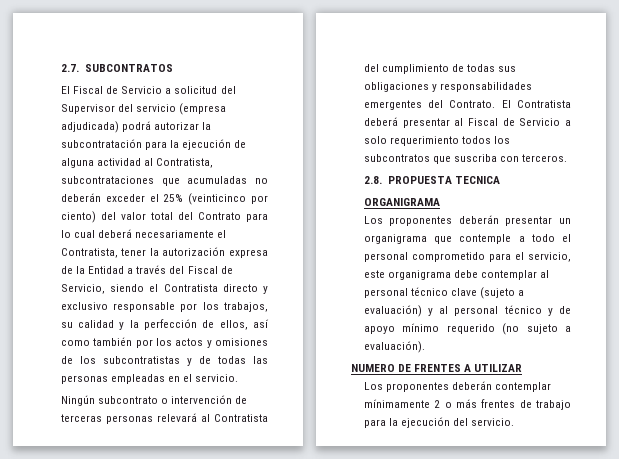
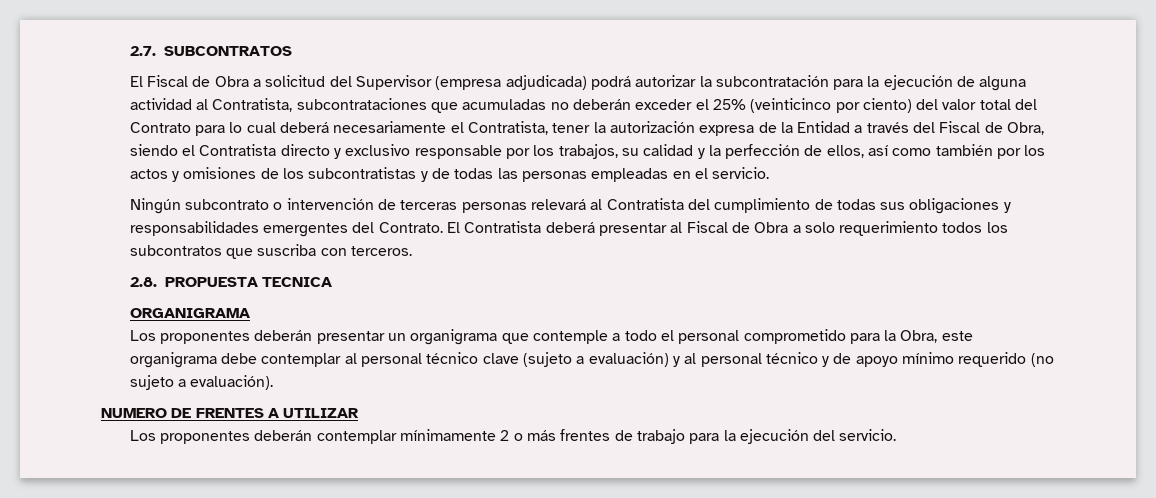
- El Fiscal de Servicio a solicitud del Supervisor del servicio (empresa adjudicada) podrá autorizar la subcontratación para la ejecución de alguna actividad al Contratista, subcontrataciones que acumuladas no deberán exceder el 25% (veinticinco por ciento) del valor total del Contrato para lo cual deberá necesariamente el Contratista, tener la autorización expresa de la Entidad a través del Fiscal de Servicio, siendo el Contratista directo y exclusivo responsable por los trabajos, su calidad y la perfección de ellos, así como también por los actos y omisiones de los subcontratistas y de todas las personas empleadas en el servicio.
+ El Fiscal de Obra a solicitud del Supervisor (empresa adjudicada) podrá autorizar la subcontratación para la ejecución de alguna actividad al Contratista, subcontrataciones que acumuladas no deberán exceder el 25% (veinticinco por ciento) del valor total del Contrato para lo cual deberá necesariamente el Contratista, tener la autorización expresa de la Entidad a través del Fiscal de Obra, siendo el Contratista directo y exclusivo responsable por los trabajos, su calidad y la perfección de ellos, así como también por los actos y omisiones de los subcontratistas y de todas las personas empleadas en el servicio.
- El Contratista deberá presentar al Fiscal de Servicio a solo requerimiento todos los subcontratos que suscriba con terceros.
+ El Contratista deberá presentar al Fiscal de Obra a solo requerimiento todos los subcontratos que suscriba con terceros.
- Los proponentes deberán presentar un organigrama que contemple a todo el personal comprometido para el servicio, este organigrama debe contemplar al personal técnico clave (sujeto a evaluación) y al personal técnico y de apoyo mínimo requerido (no sujeto a evaluación).
+ Los proponentes deberán presentar un organigrama que contemple a todo el personal comprometido para la Obra, este organigrama debe contemplar al personal técnico clave (sujeto a evaluación) y al personal técnico y de apoyo mínimo requerido (no sujeto a evaluación).

